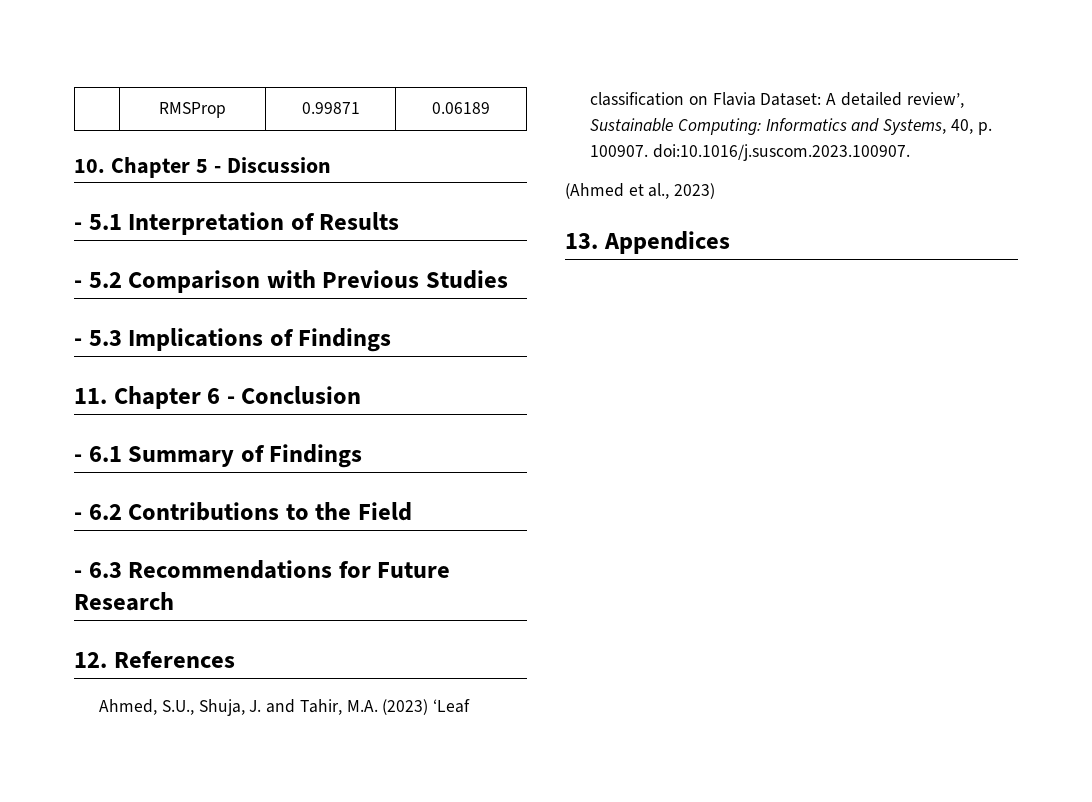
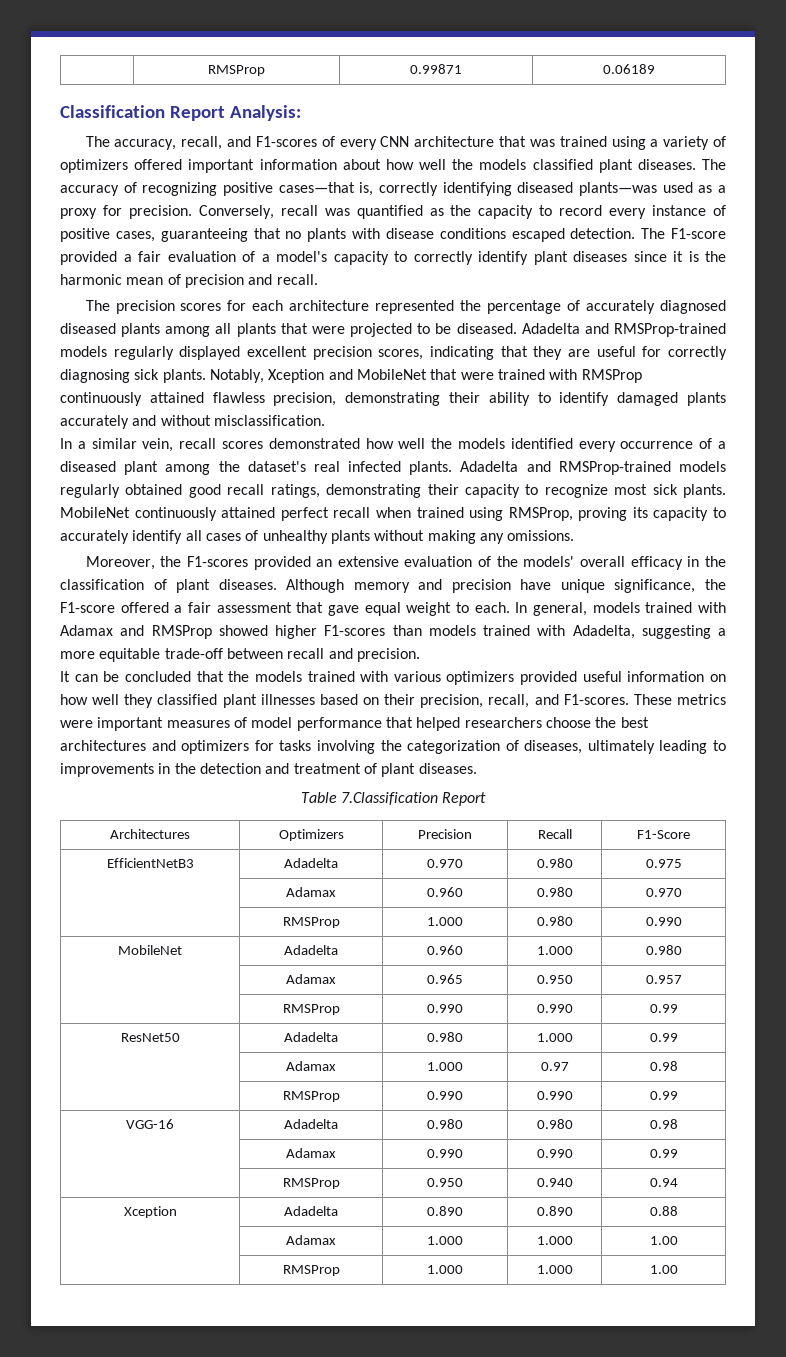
- 10. Chapter 5 - Discussion
- - 5.1 Interpretation of Results
- - 5.2 Comparison with Previous Studies
- - 5.3 Implications of Findings
- 11. Chapter 6 - Conclusion
- - 6.1 Summary of Findings
- - 6.2 Contributions to the Field
- - 6.3 Recommendations for Future Research
- 12. References
- Ahmed, S.U., Shuja, J. and Tahir, M.A. (2023) ‘Leaf classification on Flavia Dataset: A detailed review’, Sustainable Computing: Informatics and Systems, 40, p. 100907. doi:10.1016/j.suscom.2023.100907.
- (Ahmed et al., 2023)
- 13. Appendices
+ Classification Report Analysis:
+ The accuracy, recall, and F1-scores of every CNN architecture that was trained using a variety of optimizers offered important information about how well the models classified plant diseases. The accuracy of recognizing positive cases—that is, correctly identifying diseased plants—was used as a proxy for precision. Conversely, recall was quantified as the capacity to record every instance of positive cases, guaranteeing that no plants with disease conditions escaped detection. The F1-score provided a fair evaluation of a model's capacity to correctly identify plant diseases since it is the harmonic mean of precision and recall.
+ The precision scores for each architecture represented the percentage of accurately diagnosed diseased plants among all plants that were projected to be diseased. Adadelta and RMSProp-trained models regularly displayed excellent precision scores, indicating that they are useful for correctly diagnosing sick plants. Notably, Xception and MobileNet that were trained with RMSProp continuously attained flawless precision, demonstrating their ability to identify damaged plants accurately and without misclassification.
+ In a similar vein, recall scores demonstrated how well the models identified every occurrence of a diseased plant among the dataset's real infected plants. Adadelta and RMSProp-trained models regularly obtained good recall ratings, demonstrating their capacity to recognize most sick plants. MobileNet continuously attained perfect recall when trained using RMSProp, proving its capacity to accurately identify all cases of unhealthy plants without making any omissions.
+ Moreover, the F1-scores provided an extensive evaluation of the models' overall efficacy in the classification of plant diseases. Although memory and precision have unique significance, the F1-score offered a fair assessment that gave equal weight to each. In general, models trained with Adamax and RMSProp showed higher F1-scores than models trained with Adadelta, suggesting a more equitable trade-off between recall and precision.
+ It can be concluded that the models trained with various optimizers provided useful information on how well they classified plant illnesses based on their precision, recall, and F1-scores. These metrics were important measures of model performance that helped researchers choose the best architectures and optimizers for tasks involving the categorization of diseases, ultimately leading to improvements in the detection and treatment of plant diseases.
+ Table 7.Classification Report
+ Architectures | Optimizers | Precision | Recall | F1-Score
+ EfficientNetB3 | Adadelta | 0.970 | 0.980 | 0.975
+ | Adamax | 0.960 | 0.980 | 0.970
+ | RMSProp | 1.000 | 0.980 | 0.990
+ MobileNet | Adadelta | 0.960 | 1.000 | 0.980
+ | Adamax | 0.965 | 0.950 | 0.957
+ | RMSProp | 0.990 | 0.990 | 0.99
+ ResNet50 | Adadelta | 0.980 | 1.000 | 0.99
+ | Adamax | 1.000 | 0.97 | 0.98
+ | RMSProp | 0.990 | 0.990 | 0.99
+ VGG-16 | Adadelta | 0.980 | 0.980 | 0.98
+ | Adamax | 0.990 | 0.990 | 0.99
+ | RMSProp | 0.950 | 0.940 | 0.94
+ Xception | Adadelta | 0.890 | 0.890 | 0.88
+ | Adamax | 1.000 | 1.000 | 1.00
+ | RMSProp | 1.000 | 1.000 | 1.00

